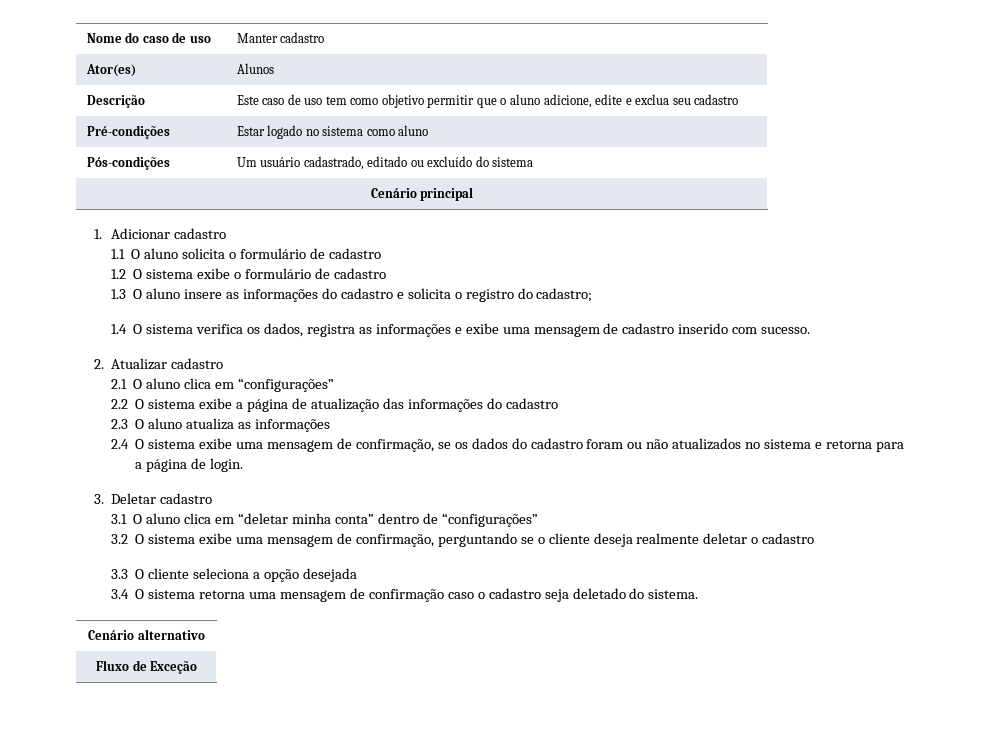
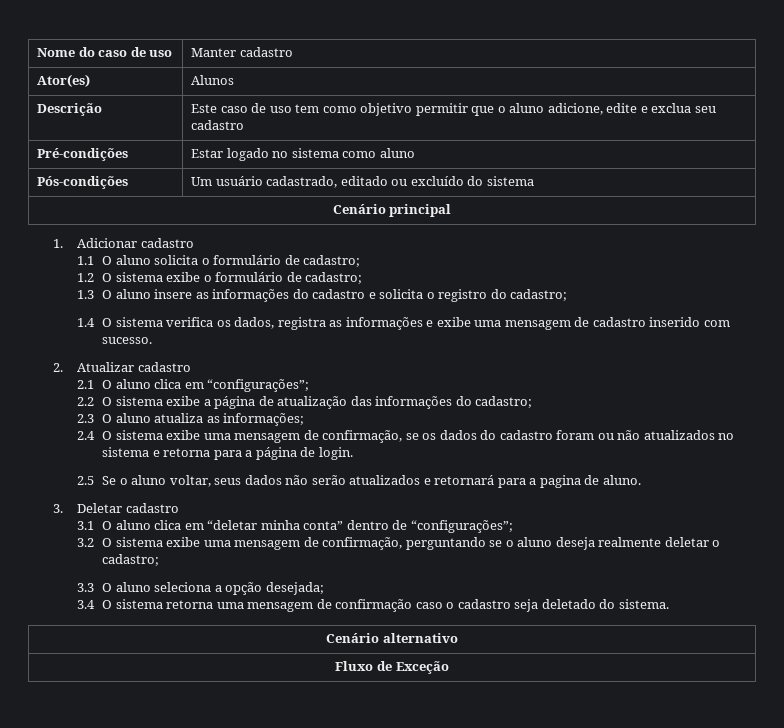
- 1.1 O aluno solicita o formulário de cadastro
+ 1.1 O aluno solicita o formulário de cadastro;
- 1.2 O sistema exibe o formulário de cadastro
+ 1.2 O sistema exibe o formulário de cadastro;
- 2.1 O aluno clica em “configurações”
+ 2.1 O aluno clica em “configurações”;
- 2.2 O sistema exibe a página de atualização das informações do cadastro
+ 2.2 O sistema exibe a página de atualização das informações do cadastro;
- 2.3 O aluno atualiza as informações
+ 2.3 O aluno atualiza as informações;
+ 2.5 Se o aluno voltar, seus dados não serão atualizados e retornará para a pagina de aluno.
- 3.1 O aluno clica em “deletar minha conta” dentro de “configurações”
+ 3.1 O aluno clica em “deletar minha conta” dentro de “configurações”;
- 3.2 O sistema exibe uma mensagem de confirmação, perguntando se o cliente deseja realmente deletar o cadastro
+ 3.2 O sistema exibe uma mensagem de confirmação, perguntando se o aluno deseja realmente deletar o cadastro;
- 3.3 O cliente seleciona a opção desejada
+ 3.3 O aluno seleciona a opção desejada;

